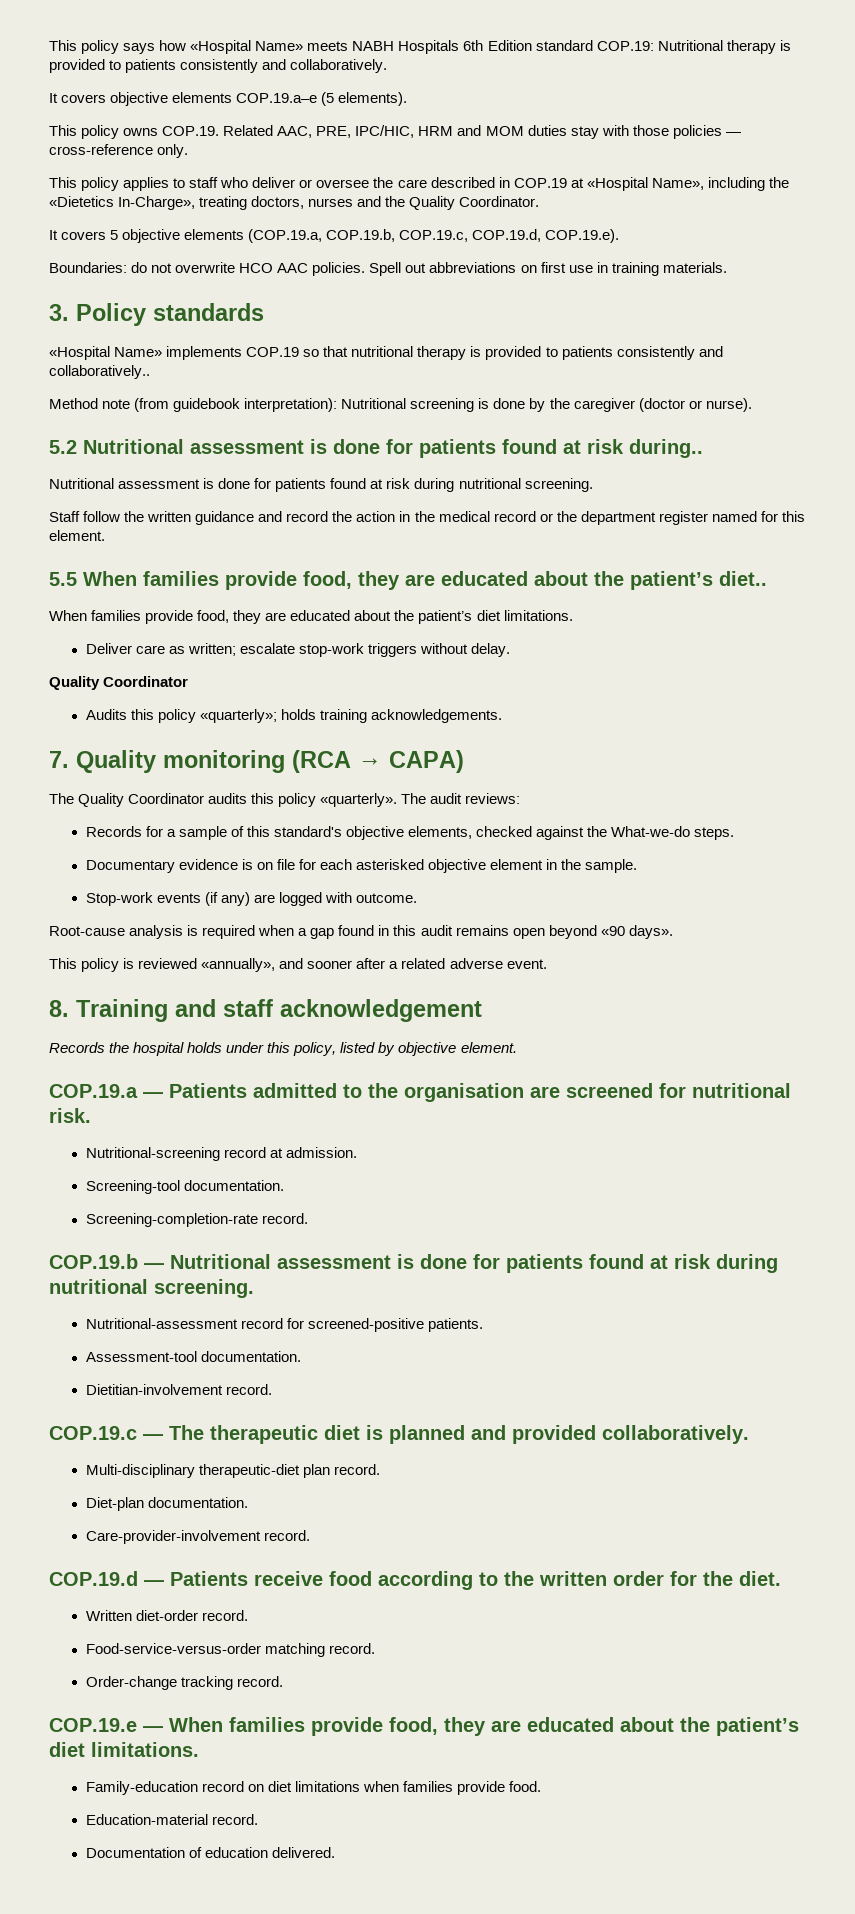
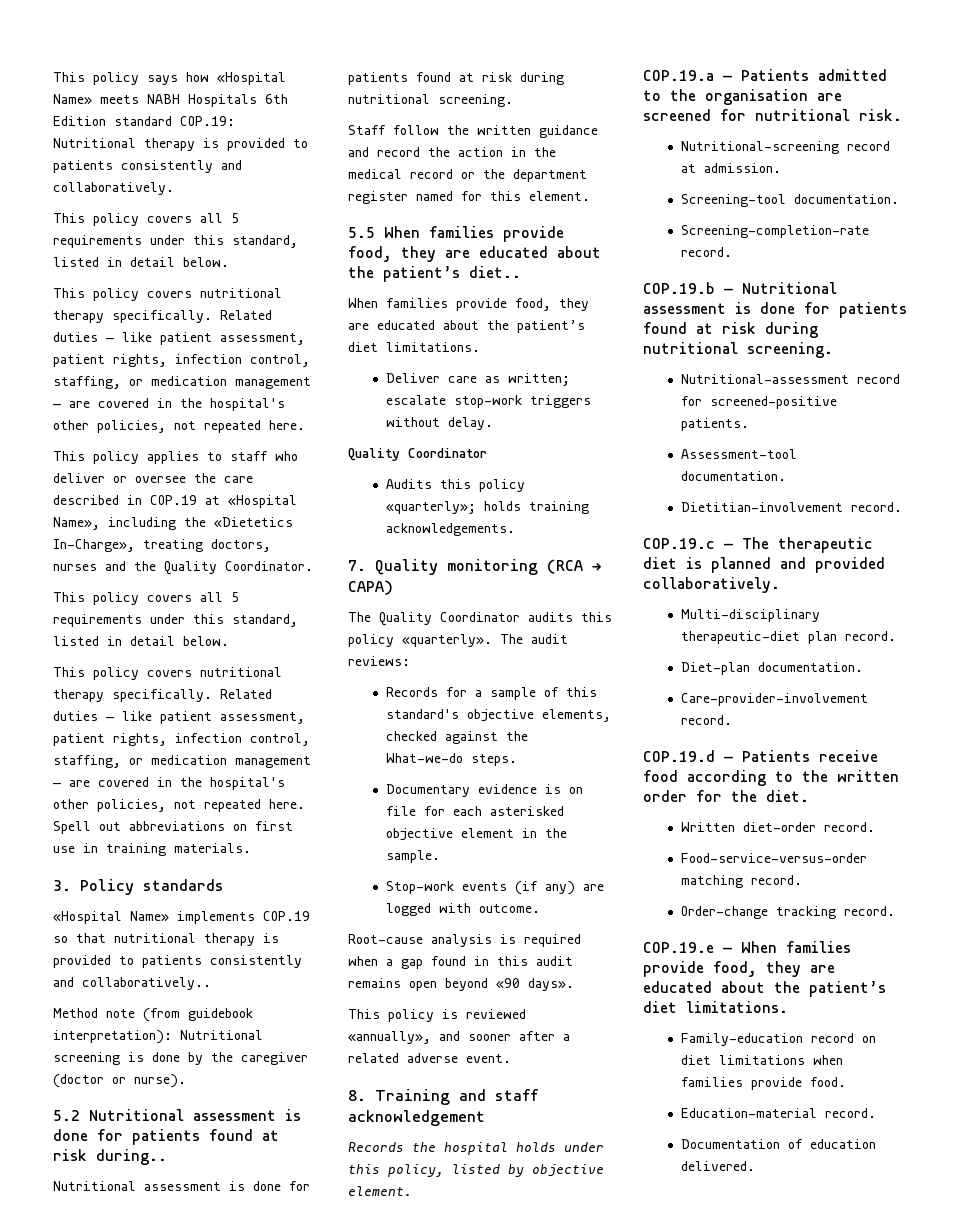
  This policy says how «Hospital Name» meets NABH Hospitals 6th Edition standard COP.19: Nutritional therapy is provided to patients consistently and collaboratively.
- It covers objective elements COP.19.a–e (5 elements).
- This policy owns COP.19. Related AAC, PRE, IPC/HIC, HRM and MOM duties stay with those policies — cross-reference only.
+ This policy covers all 5 requirements under this standard, listed in detail below.
+ This policy covers nutritional therapy specifically. Related duties — like patient assessment, patient rights, infection control, staffing, or medication management — are covered in the hospital's other policies, not repeated here.
  This policy applies to staff who deliver or oversee the care described in COP.19 at «Hospital Name», including the «Dietetics In-Charge», treating doctors, nurses and the Quality Coordinator.
- It covers 5 objective elements (COP.19.a, COP.19.b, COP.19.c, COP.19.d, COP.19.e).
- Boundaries: do not overwrite HCO AAC policies.
+ This policy covers all 5 requirements under this standard, listed in detail below.
+ This policy covers nutritional therapy specifically. Related duties — like patient assessment, patient rights, infection control, staffing, or medication management — are covered in the hospital's other policies, not repeated here.

